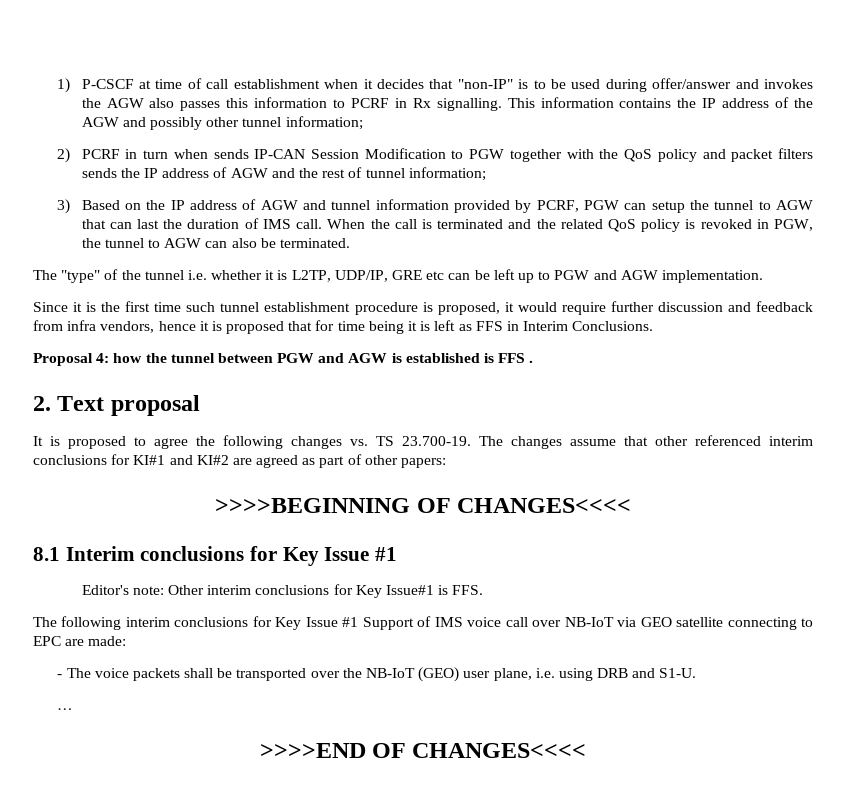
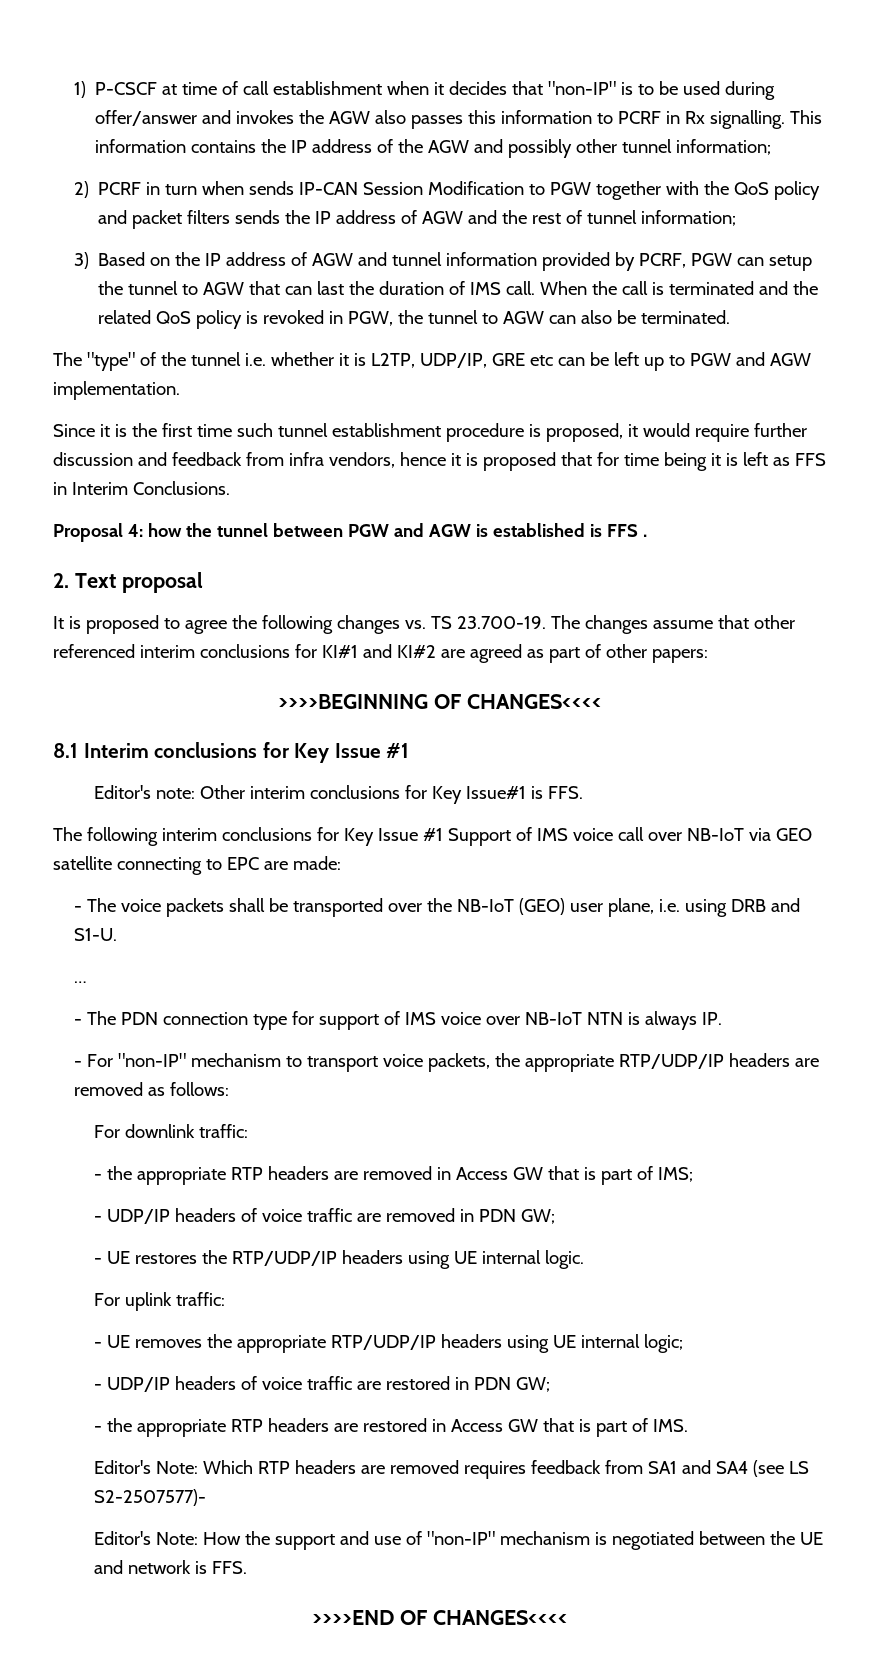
+ - The PDN connection type for support of IMS voice over NB-IoT NTN is always IP.
+ - For "non-IP" mechanism to transport voice packets, the appropriate RTP/UDP/IP headers are removed as follows:
+ For downlink traffic:
+ - the appropriate RTP headers are removed in Access GW that is part of IMS;
+ - UDP/IP headers of voice traffic are removed in PDN GW;
+ - UE restores the RTP/UDP/IP headers using UE internal logic.
+ For uplink traffic:
+ - UE removes the appropriate RTP/UDP/IP headers using UE internal logic;
+ - UDP/IP headers of voice traffic are restored in PDN GW;
+ - the appropriate RTP headers are restored in Access GW that is part of IMS.
+ Editor's Note: Which RTP headers are removed requires feedback from SA1 and SA4 (see LS S2-2507577)-
+ Editor's Note: How the support and use of "non-IP" mechanism is negotiated between the UE and network is FFS.

